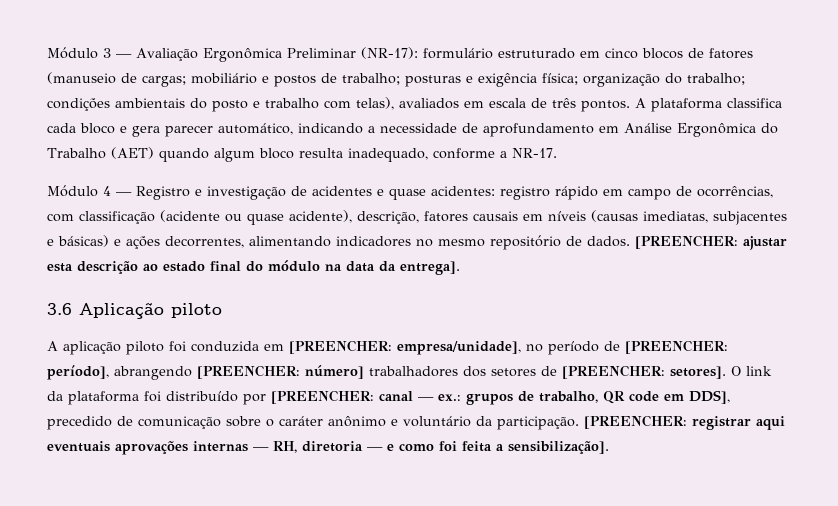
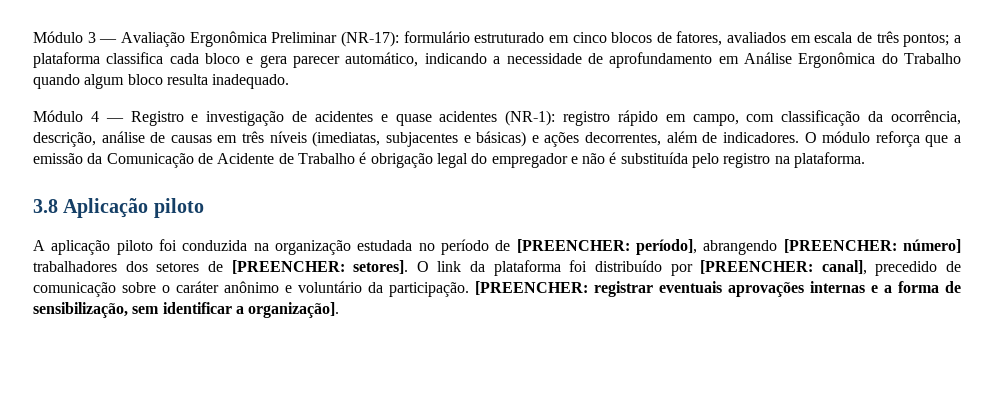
- Módulo 3 — Avaliação Ergonômica Preliminar (NR-17): formulário estruturado em cinco blocos de fatores (manuseio de cargas; mobiliário e postos de trabalho; posturas e exigência física; organização do trabalho; condições ambientais do posto e trabalho com telas), avaliados em escala de três pontos. A plataforma classifica cada bloco e gera parecer automático, indicando a necessidade de aprofundamento em Análise Ergonômica do Trabalho (AET) quando algum bloco resulta inadequado, conforme a NR-17.
+ Módulo 3 — Avaliação Ergonômica Preliminar (NR-17): formulário estruturado em cinco blocos de fatores, avaliados em escala de três pontos; a plataforma classifica cada bloco e gera parecer automático, indicando a necessidade de aprofundamento em Análise Ergonômica do Trabalho quando algum bloco resulta inadequado.
- Módulo 4 — Registro e investigação de acidentes e quase acidentes: registro rápido em campo de ocorrências, com classificação (acidente ou quase acidente), descrição, fatores causais em níveis (causas imediatas, subjacentes e básicas) e ações decorrentes, alimentando indicadores no mesmo repositório de dados. [PREENCHER: ajustar esta descrição ao estado final do módulo na data da entrega].
- 3.6 Aplicação piloto
+ Módulo 4 — Registro e investigação de acidentes e quase acidentes (NR-1): registro rápido em campo, com classificação da ocorrência, descrição, análise de causas em três níveis (imediatas, subjacentes e básicas) e ações decorrentes, além de indicadores. O módulo reforça que a emissão da Comunicação de Acidente de Trabalho é obrigação legal do empregador e não é substituída pelo registro na plataforma.
+ 3.8 Aplicação piloto
- A aplicação piloto foi conduzida em [PREENCHER: empresa/unidade], no período de [PREENCHER: período], abrangendo [PREENCHER: número] trabalhadores dos setores de [PREENCHER: setores].
+ A aplicação piloto foi conduzida na organização estudada no período de [PREENCHER: período], abrangendo [PREENCHER: número] trabalhadores dos setores de [PREENCHER: setores].
- O link da plataforma foi distribuído por [PREENCHER: canal — ex.: grupos de trabalho, QR code em DDS], precedido de comunicação sobre o caráter anônimo e voluntário da participação.
+ O link da plataforma foi distribuído por [PREENCHER: canal], precedido de comunicação sobre o caráter anônimo e voluntário da participação.
- [PREENCHER: registrar aqui eventuais aprovações internas — RH, diretoria — e como foi feita a sensibilização].
+ [PREENCHER: registrar eventuais aprovações internas e a forma de sensibilização, sem identificar a organização].

